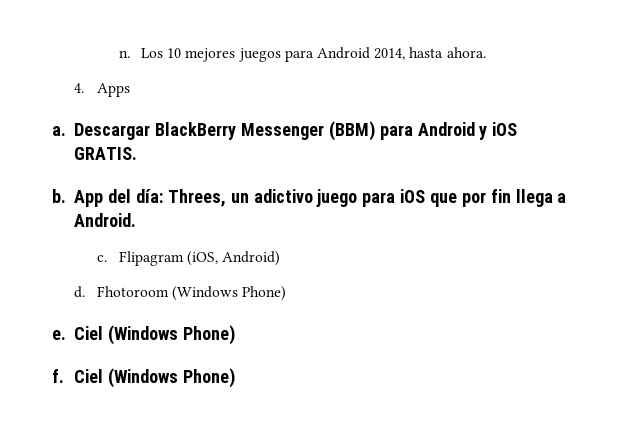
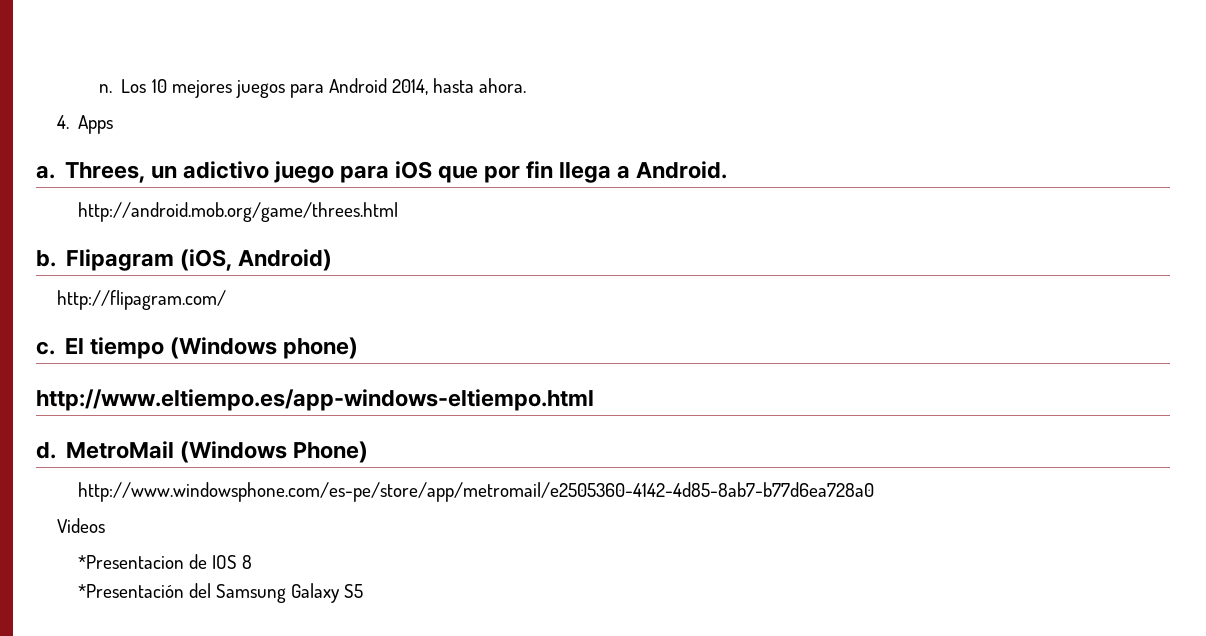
- Descargar BlackBerry Messenger (BBM) para Android y iOS GRATIS.
- b. App del día: Threes, un adictivo juego para iOS que por fin llega a Android.
+ Threes, un adictivo juego para iOS que por fin llega a Android.
- c.
+ http://android.mob.org/game/threes.html
+ b.
- d. Fhotoroom (Windows Phone)
- e. Ciel (Windows Phone)
- f. Ciel (Windows Phone)
+ http://flipagram.com/
+ c. El tiempo (Windows phone)
+ http://www.eltiempo.es/app-windows-eltiempo.html
+ d. MetroMail (Windows Phone)
+ http://www.windowsphone.com/es-pe/store/app/metromail/e2505360-4142-4d85-8ab7-b77d6ea728a0
+ Videos
+ *Presentacion de IOS 8
+ *Presentación del Samsung Galaxy S5

